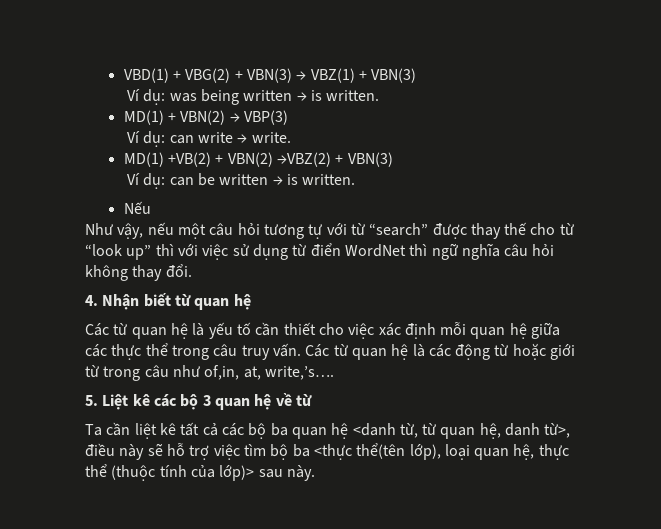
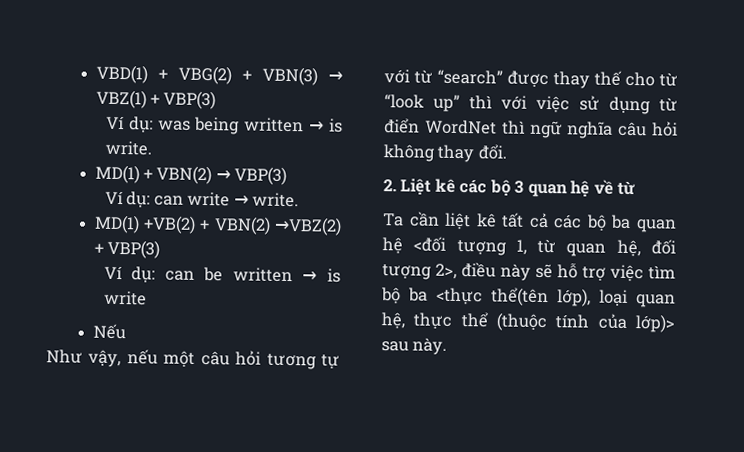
- VBD(1) + VBG(2) + VBN(3) → VBZ(1) + VBN(3)
+ VBD(1) + VBG(2) + VBN(3) → VBZ(1) + VBP(3)
- Ví dụ: was being written → is written.
+ Ví dụ: was being written → is write.
- MD(1) +VB(2) + VBN(2) →VBZ(2) + VBN(3)
+ MD(1) +VB(2) + VBN(2) →VBZ(2) + VBP(3)
- Ví dụ: can be written → is written.
+ Ví dụ: can be written → is write
- 4. Nhận biết từ quan hệ
- Các từ quan hệ là yếu tố cần thiết cho việc xác định mỗi quan hệ giữa các thực thể trong câu truy vấn. Các từ quan hệ là các động từ hoặc giới từ trong câu như of,in, at, write,’s….
- 5. Liệt kê các bộ 3 quan hệ về từ
+ 2. Liệt kê các bộ 3 quan hệ về từ
- Ta cần liệt kê tất cả các bộ ba quan hệ <danh từ, từ quan hệ, danh từ>, điều này sẽ hỗ trợ việc tìm bộ ba <thực thể(tên lớp), loại quan hệ, thực thể (thuộc tính của lớp)> sau này.
+ Ta cần liệt kê tất cả các bộ ba quan hệ <đối tượng 1, từ quan hệ, đối tượng 2>, điều này sẽ hỗ trợ việc tìm bộ ba <thực thể(tên lớp), loại quan hệ, thực thể (thuộc tính của lớp)> sau này.

